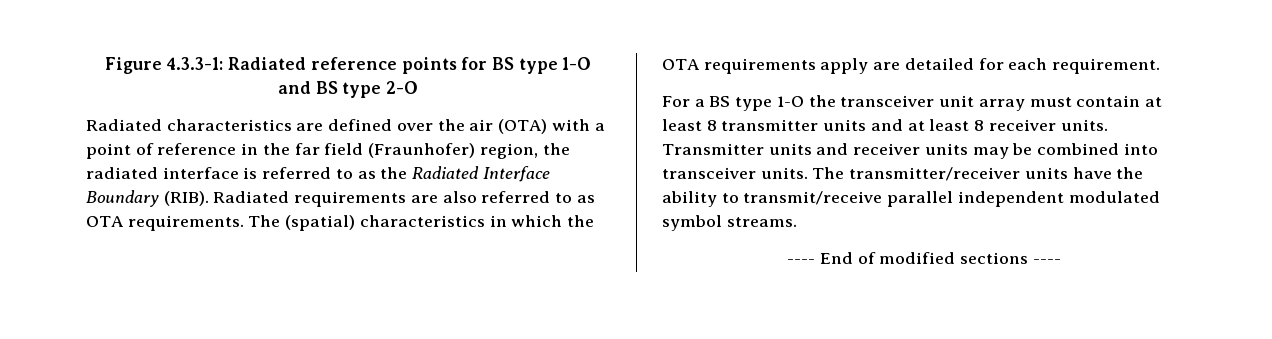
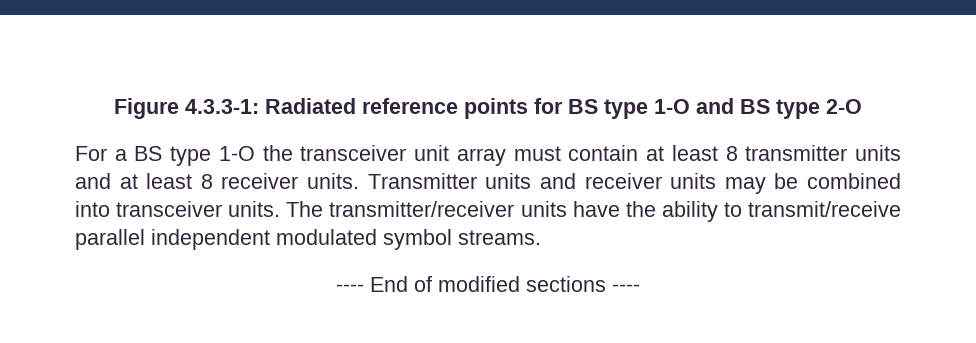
- Radiated characteristics are defined over the air (OTA) with a point of reference in the far field (Fraunhofer) region, the radiated interface is referred to as the Radiated Interface Boundary (RIB). Radiated requirements are also referred to as OTA requirements. The (spatial) characteristics in which the OTA requirements apply are detailed for each requirement.

